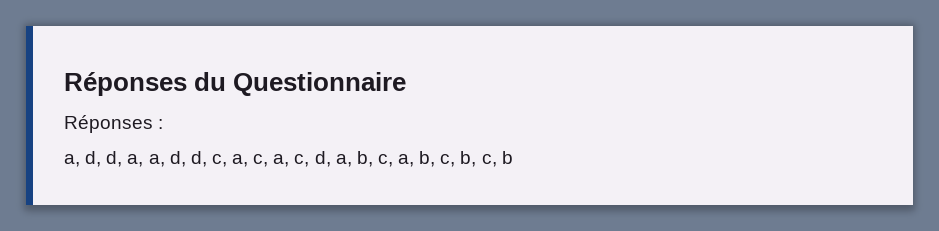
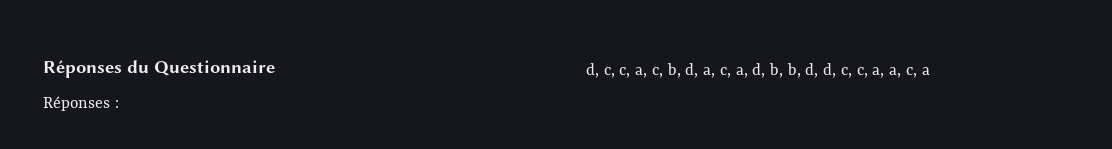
- a, d, d, a, a, d, d, c, a, c, a, c, d, a, b, c, a, b, c, b, c, b
+ d, c, c, a, c, b, d, a, c, a, d, b, b, d, d, c, c, a, a, c, a

